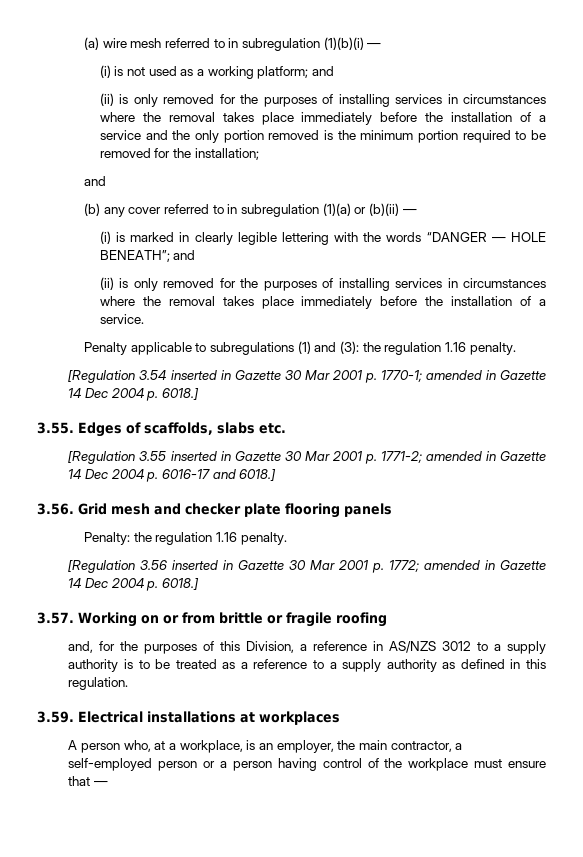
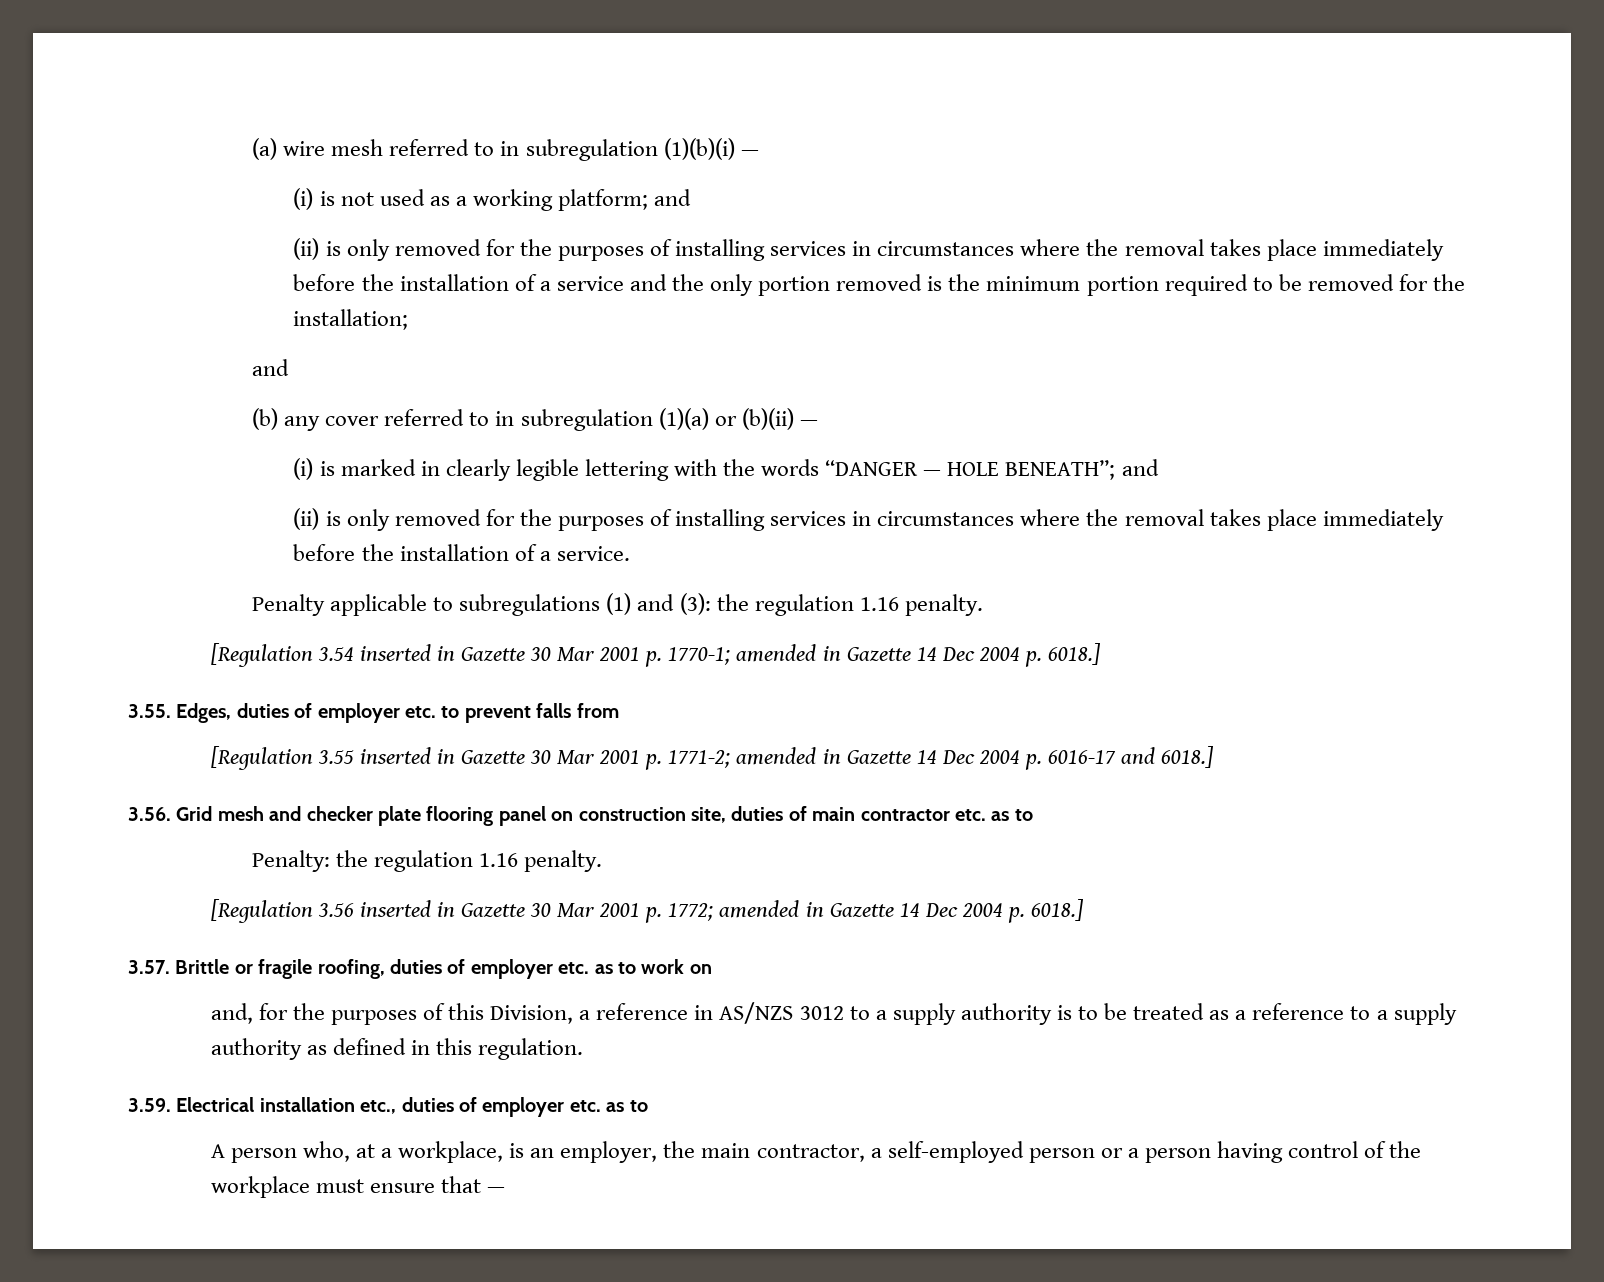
- 3.55. Edges of scaffolds, slabs etc.
+ 3.55. Edges, duties of employer etc. to prevent falls from
- 3.56. Grid mesh and checker plate flooring panels
+ 3.56. Grid mesh and checker plate flooring panel on construction site, duties of main contractor etc. as to
- 3.57. Working on or from brittle or fragile roofing
+ 3.57. Brittle or fragile roofing, duties of employer etc. as to work on
- 3.59. Electrical installations at workplaces
+ 3.59. Electrical installation etc., duties of employer etc. as to

